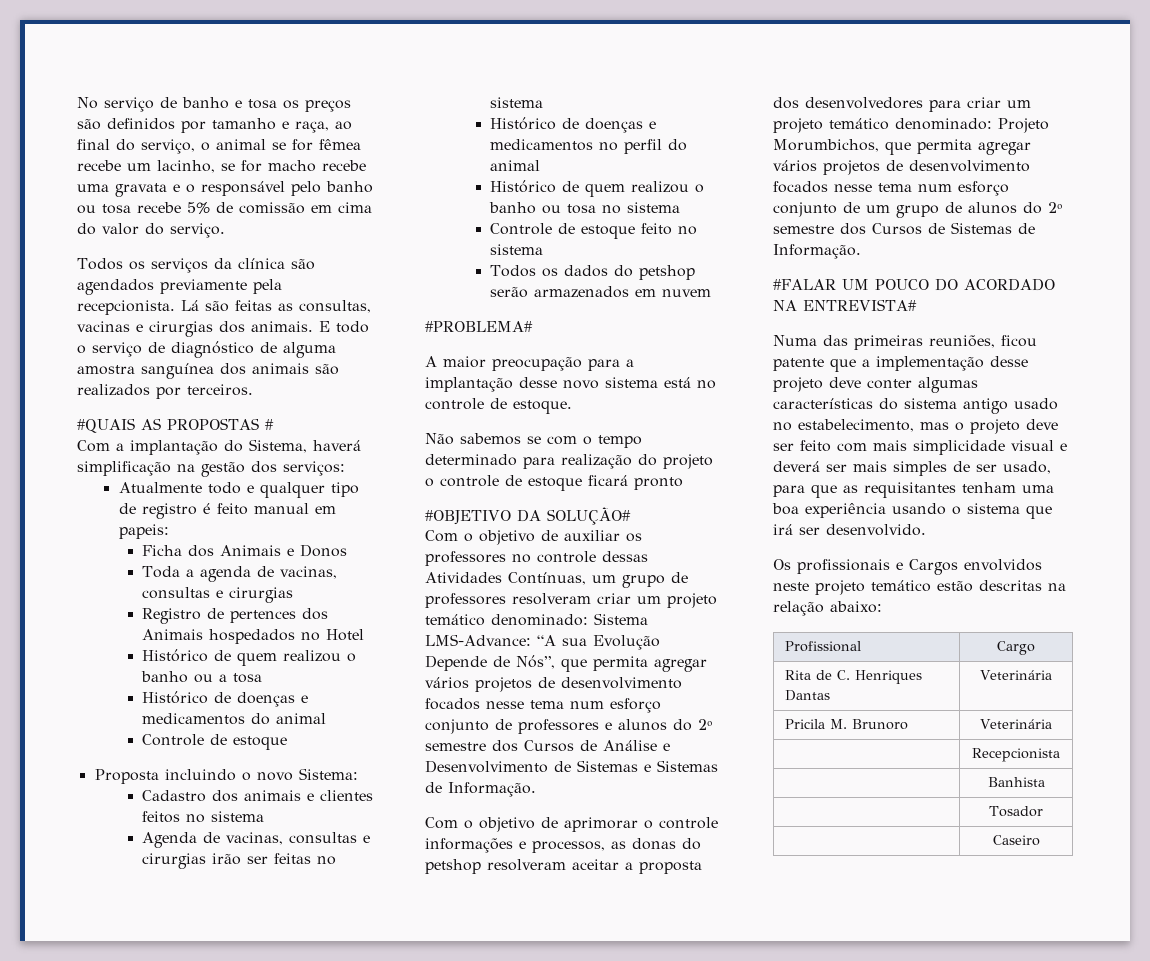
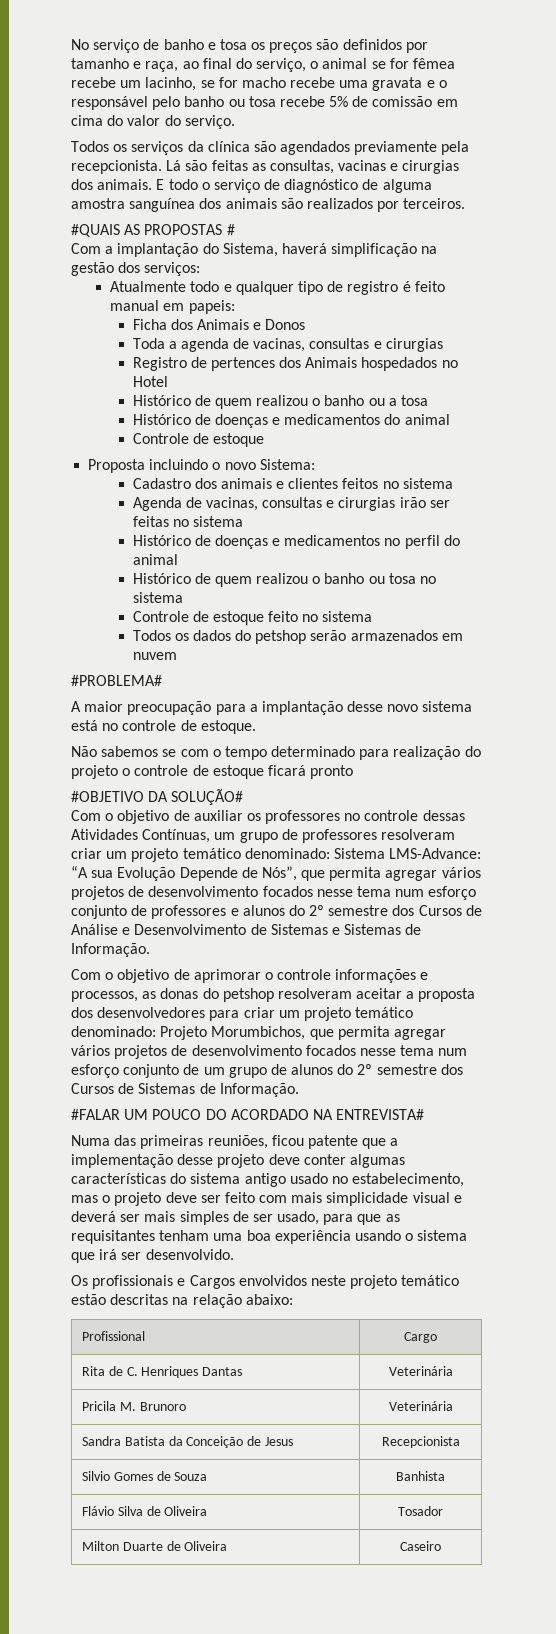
- | Recepcionista
- | Banhista
- | Tosador
- | Caseiro
+ Sandra Batista da Conceição de Jesus | Recepcionista
+ Silvio Gomes de Souza | Banhista
+ Flávio Silva de Oliveira | Tosador
+ Milton Duarte de Oliveira | Caseiro

